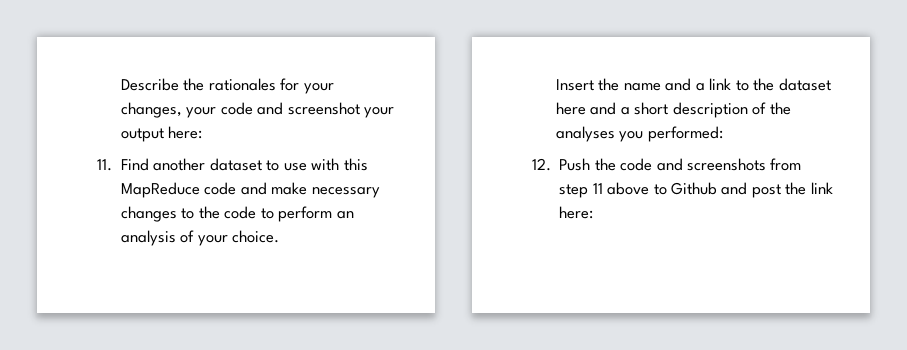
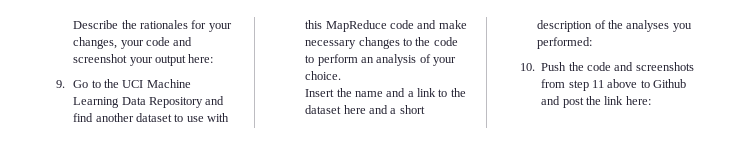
- 11. Find another dataset to use with this MapReduce code and make necessary changes to the code to perform an analysis of your choice.
+ 9. Go to the UCI Machine Learning Data Repository and find another dataset to use with this MapReduce code and make necessary changes to the code to perform an analysis of your choice.
- 12. Push the code and screenshots from step 11 above to Github and post the link here:
+ 10. Push the code and screenshots from step 11 above to Github and post the link here:

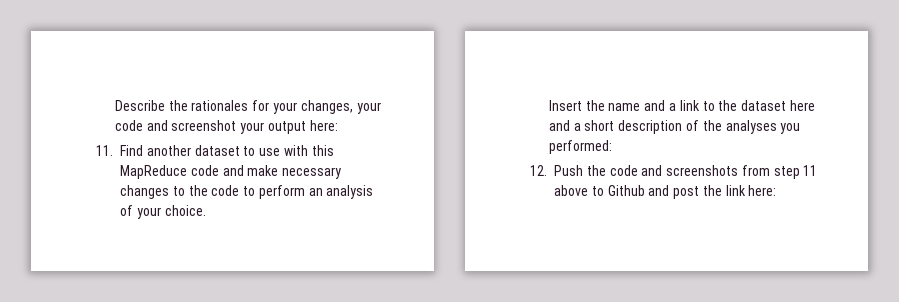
- 9. Go to the UCI Machine Learning Data Repository and find another dataset to use with this MapReduce code and make necessary changes to the code to perform an analysis of your choice.
+ 11. Find another dataset to use with this MapReduce code and make necessary changes to the code to perform an analysis of your choice.
- 10. Push the code and screenshots from step 11 above to Github and post the link here:
+ 12. Push the code and screenshots from step 11 above to Github and post the link here:

